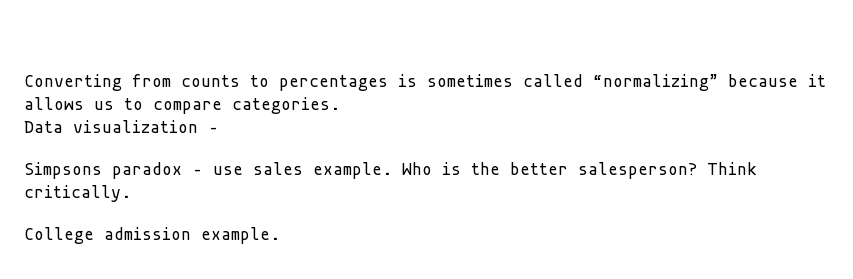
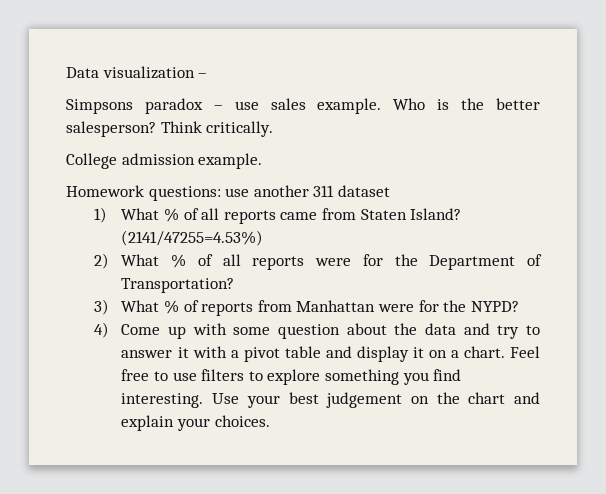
- Converting from counts to percentages is sometimes called “normalizing” because it allows us to compare categories.
+ Homework questions: use another 311 dataset
+ 1) What % of all reports came from Staten Island? (2141/47255=4.53%)
+ 2) What % of all reports were for the Department of Transportation?
+ 3) What % of reports from Manhattan were for the NYPD?
+ 4) Come up with some question about the data and try to answer it with a pivot table and display it on a chart. Feel free to use filters to explore something you find interesting. Use your best judgement on the chart and explain your choices.

